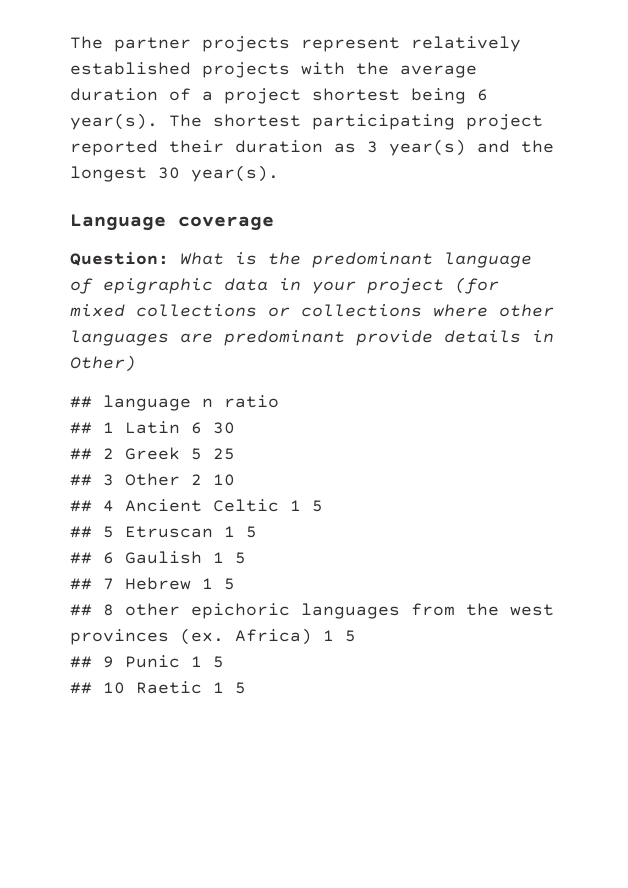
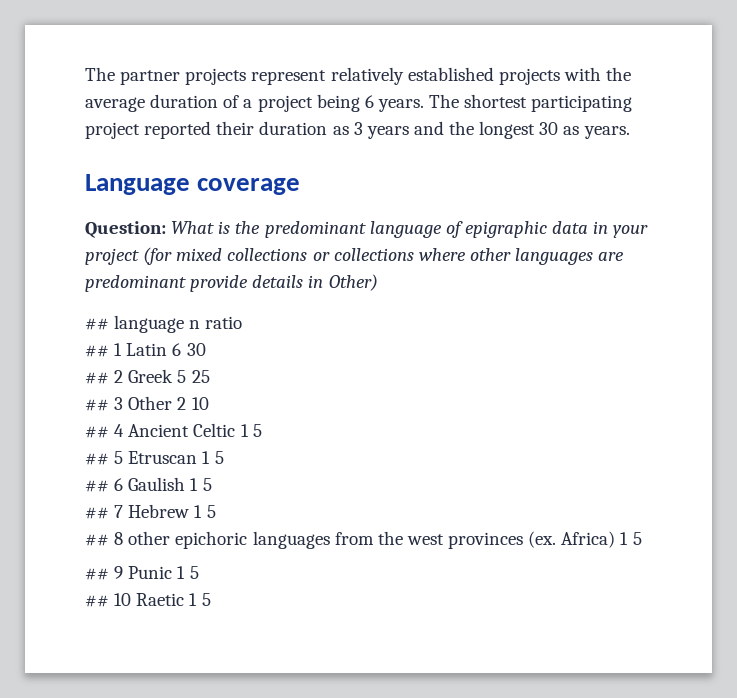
- The partner projects represent relatively established projects with the average duration of a project shortest being 6 year(s).
+ The partner projects represent relatively established projects with the average duration of a project being 6 years.
- The shortest participating project reported their duration as 3 year(s) and the longest 30 year(s).
+ The shortest participating project reported their duration as 3 years and the longest 30 as years.

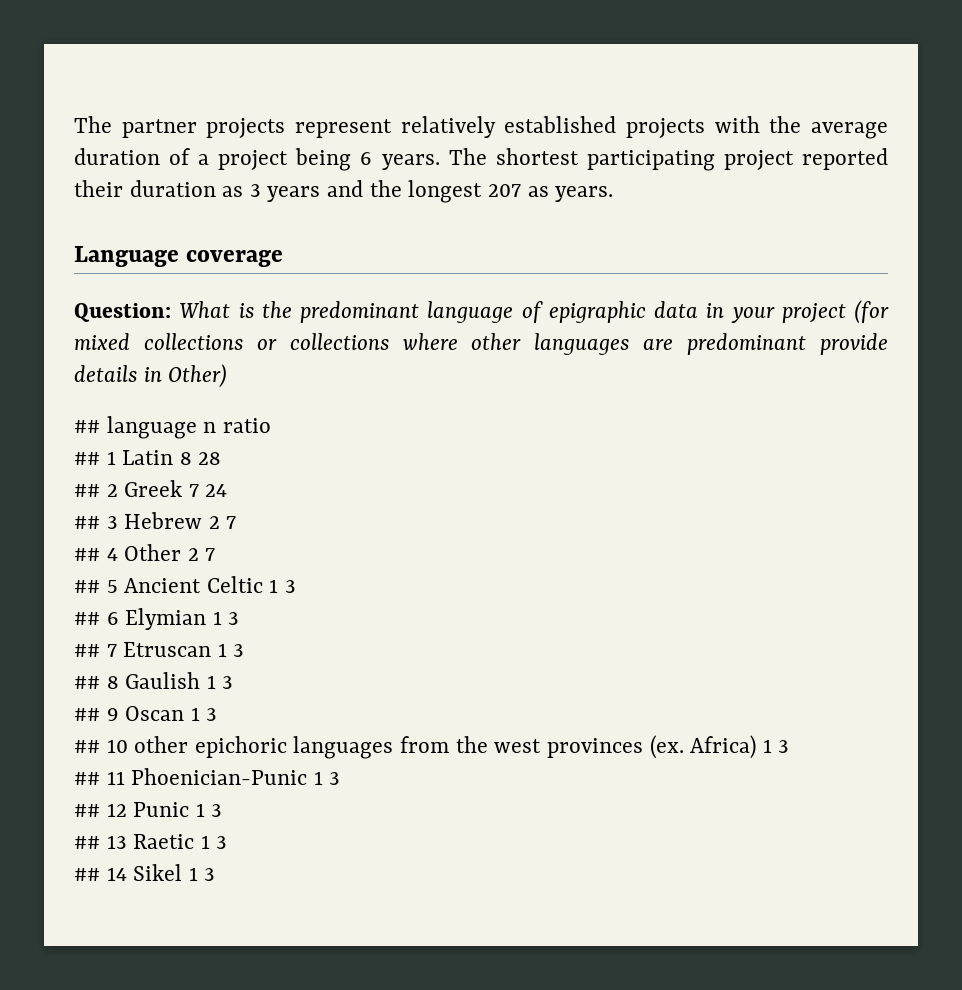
- The shortest participating project reported their duration as 3 years and the longest 30 as years.
+ The shortest participating project reported their duration as 3 years and the longest 207 as years.
- ## 1 Latin 6 30
+ ## 1 Latin 8 28
- ## 2 Greek 5 25
+ ## 2 Greek 7 24
- ## 3 Other 2 10
+ ## 3 Hebrew 2 7
- ## 4 Ancient Celtic 1 5
- ## 5 Etruscan 1 5
+ ## 4 Other 2 7
+ ## 5 Ancient Celtic 1 3
- ## 6 Gaulish 1 5
+ ## 6 Elymian 1 3
- ## 7 Hebrew 1 5
+ ## 7 Etruscan 1 3
- ## 8 other epichoric languages from the west provinces (ex.
+ ## 8 Gaulish 1 3
+ ## 9 Oscan 1 3
+ ## 10 other epichoric languages from the west provinces (ex.
- Africa) 1 5
- ## 9 Punic 1 5
- ## 10 Raetic 1 5
+ Africa) 1 3
+ ## 11 Phoenician-Punic 1 3
+ ## 12 Punic 1 3
+ ## 13 Raetic 1 3
+ ## 14 Sikel 1 3

